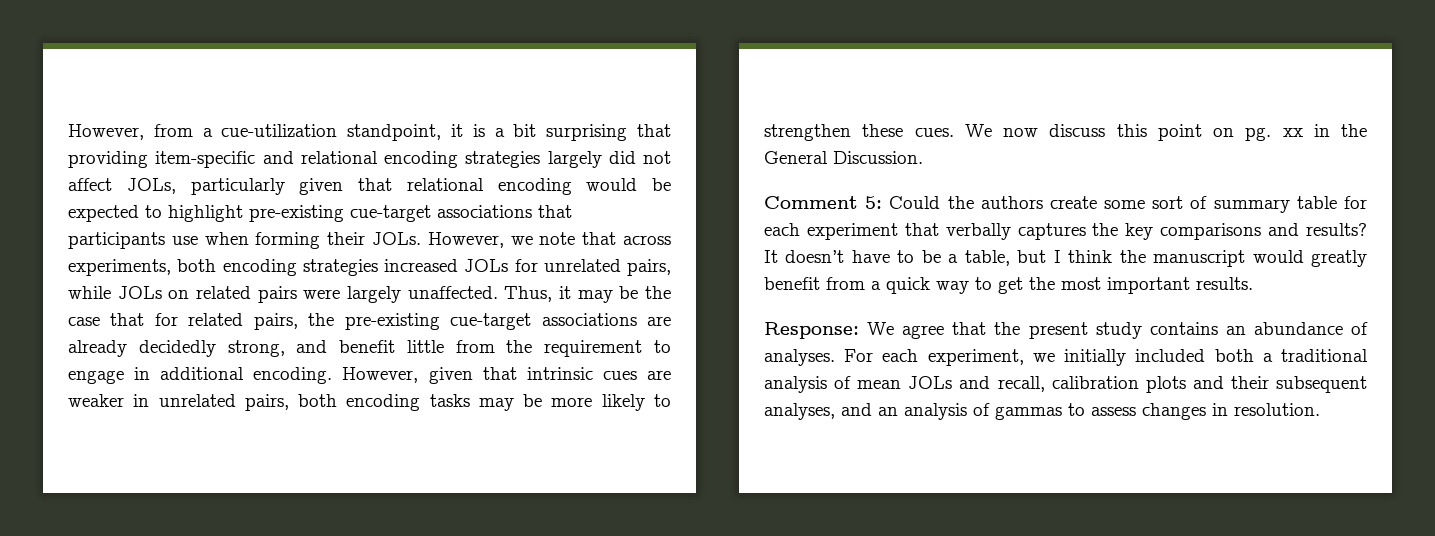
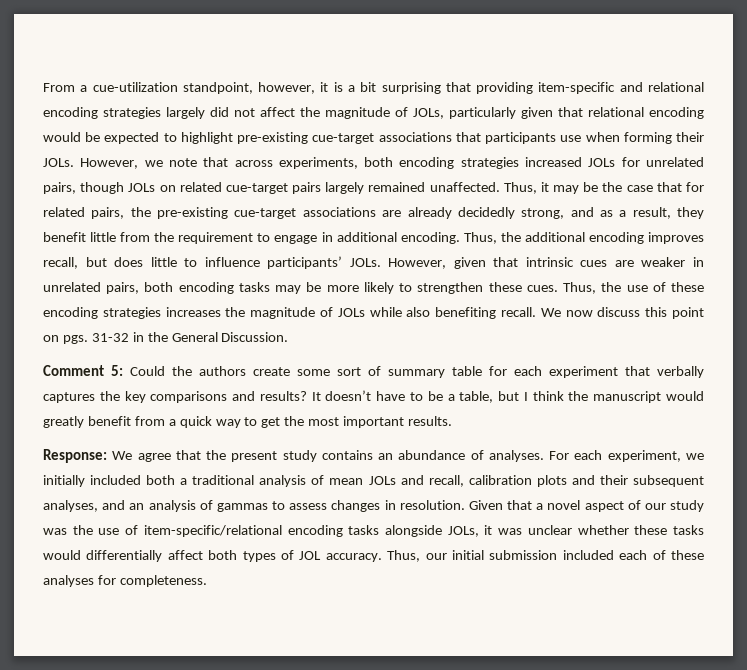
- However, from a cue-utilization standpoint, it is a bit surprising that providing item-specific and relational encoding strategies largely did not affect JOLs, particularly given that relational encoding would be expected to highlight pre-existing cue-target associations that participants use when forming their JOLs.
+ From a cue-utilization standpoint, however, it is a bit surprising that providing item-specific and relational encoding strategies largely did not affect the magnitude of JOLs, particularly given that relational encoding would be expected to highlight pre-existing cue-target associations that participants use when forming their JOLs.
- However, we note that across experiments, both encoding strategies increased JOLs for unrelated pairs, while JOLs on related pairs were largely unaffected.
+ However, we note that across experiments, both encoding strategies increased JOLs for unrelated pairs, though JOLs on related cue-target pairs largely remained unaffected.
- Thus, it may be the case that for related pairs, the pre-existing cue-target associations are already decidedly strong, and benefit little from the requirement to engage in additional encoding.
+ Thus, it may be the case that for related pairs, the pre-existing cue-target associations are already decidedly strong, and as a result, they benefit little from the requirement to engage in additional encoding.
+ Thus, the additional encoding improves recall, but does little to influence participants’ JOLs.
+ Thus, the use of these encoding strategies increases the magnitude of JOLs while also benefiting recall.
- We now discuss this point on pg. xx in the General Discussion.
+ We now discuss this point on pgs. 31-32 in the General Discussion.
+ Given that a novel aspect of our study was the use of item-specific/relational encoding tasks alongside JOLs, it was unclear whether these tasks would differentially affect both types of JOL accuracy. Thus, our initial submission included each of these analyses for completeness.

